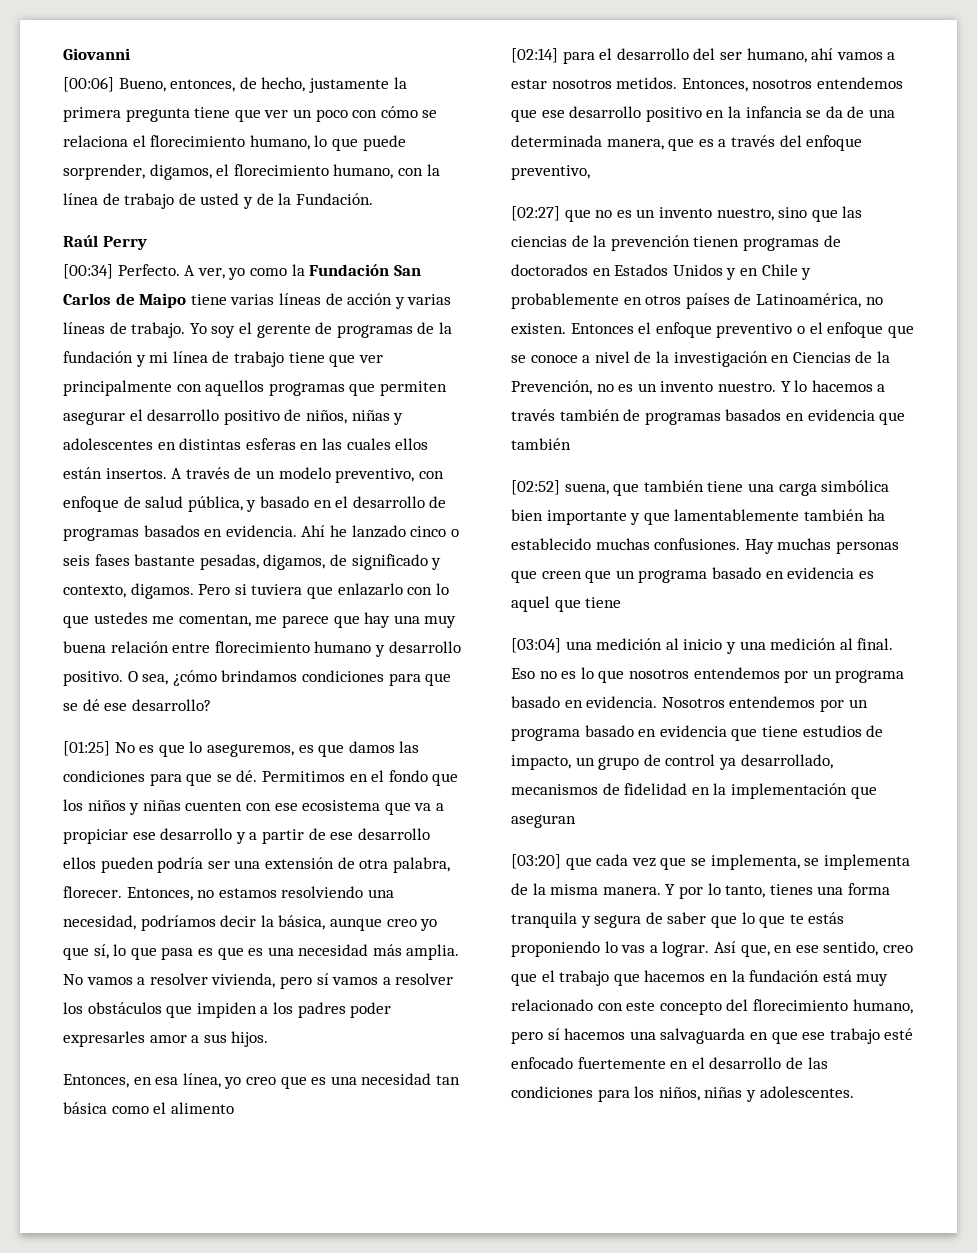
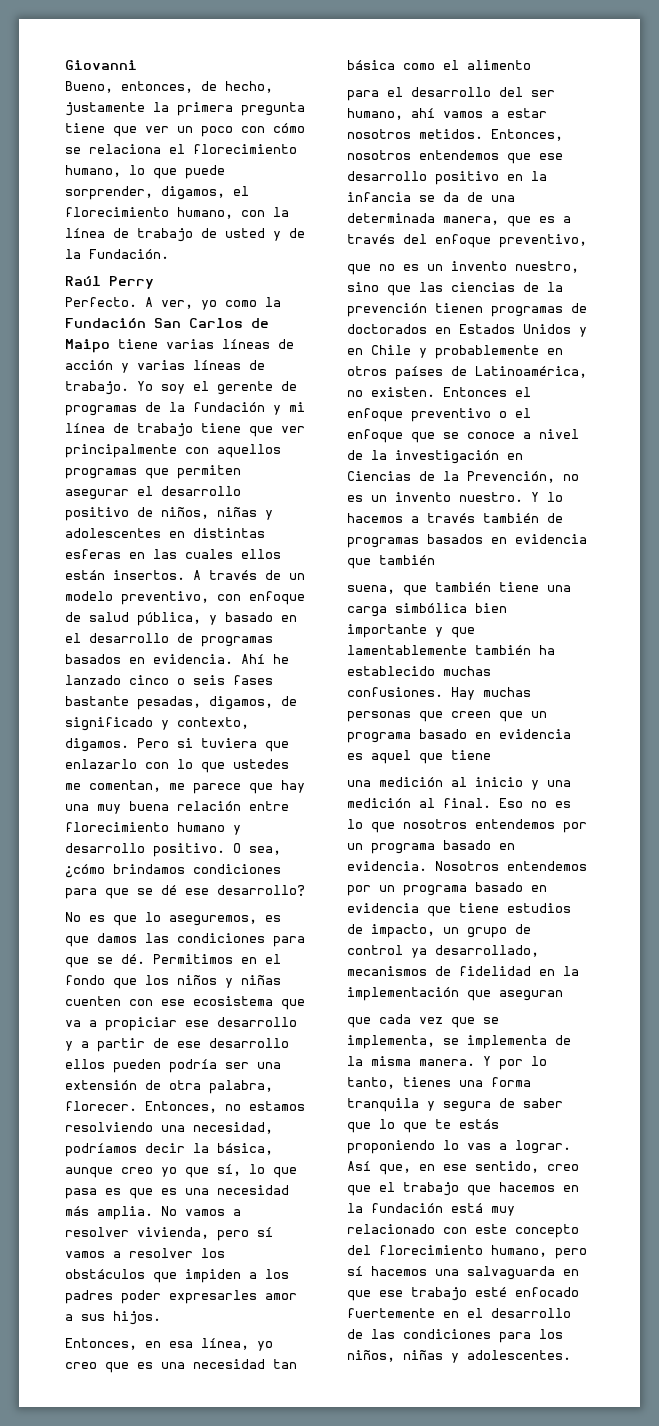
- [00:06] Bueno, entonces, de hecho, justamente la primera pregunta tiene que ver un poco con cómo se relaciona el florecimiento humano, lo que puede sorprender, digamos, el florecimiento humano, con la línea de trabajo de usted y de la Fundación.
+ Bueno, entonces, de hecho, justamente la primera pregunta tiene que ver un poco con cómo se relaciona el florecimiento humano, lo que puede sorprender, digamos, el florecimiento humano, con la línea de trabajo de usted y de la Fundación.
- [00:34] Perfecto.
+ Perfecto.
- [01:25] No es que lo aseguremos, es que damos las condiciones para que se dé.
+ No es que lo aseguremos, es que damos las condiciones para que se dé.
- [02:14] para el desarrollo del ser humano, ahí vamos a estar nosotros metidos.
+ para el desarrollo del ser humano, ahí vamos a estar nosotros metidos.
- [02:27] que no es un invento nuestro, sino que las ciencias de la prevención tienen programas de doctorados en Estados Unidos y en Chile y probablemente en otros países de Latinoamérica, no existen.
+ que no es un invento nuestro, sino que las ciencias de la prevención tienen programas de doctorados en Estados Unidos y en Chile y probablemente en otros países de Latinoamérica, no existen.
- [02:52] suena, que también tiene una carga simbólica bien importante y que lamentablemente también ha establecido muchas confusiones.
+ suena, que también tiene una carga simbólica bien importante y que lamentablemente también ha establecido muchas confusiones.
- [03:04] una medición al inicio y una medición al final.
+ una medición al inicio y una medición al final.
- [03:20] que cada vez que se implementa, se implementa de la misma manera.
+ que cada vez que se implementa, se implementa de la misma manera.

